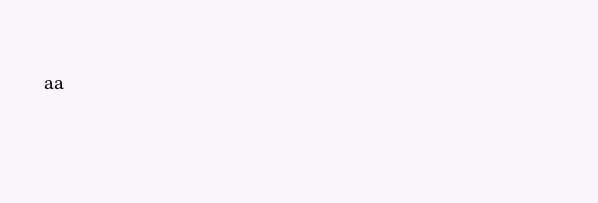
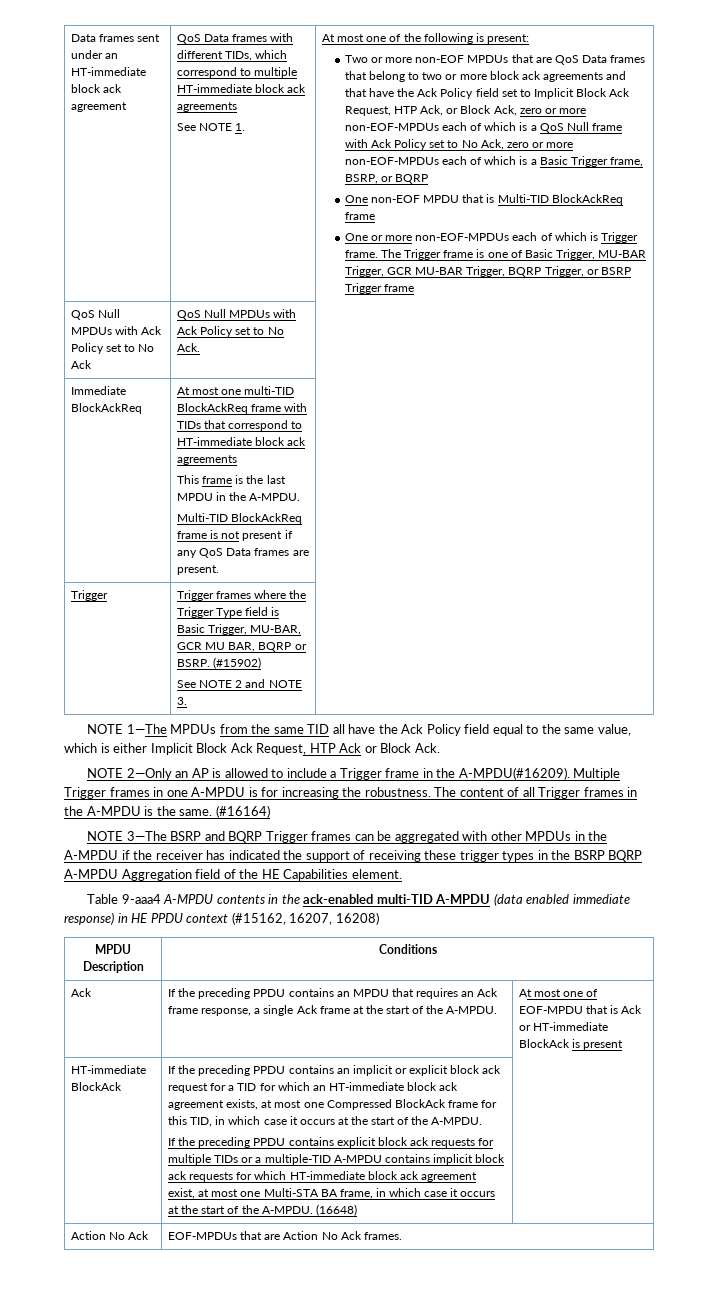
- aa
+ Data frames sent under an HT-immediate block ack agreement | QoS Data frames with different TIDs, which correspond to multiple HT-immediate block ack agreements
+ See NOTE 1. | At most one of the following is present:
+ Two or more non-EOF MPDUs that are QoS Data frames that belong to two or more block ack agreements and that have the Ack Policy field set to Implicit Block Ack Request, HTP Ack, or Block Ack, zero or more non-EOF-MPDUs each of which is a QoS Null frame with Ack Policy set to No Ack, zero or more non-EOF-MPDUs each of which is a Basic Trigger frame, BSRP, or BQRP
+ One non-EOF MPDU that is Multi-TID BlockAckReq frame
+ One or more non-EOF-MPDUs each of which is Trigger frame. The Trigger frame is one of Basic Trigger, MU-BAR Trigger, GCR MU-BAR Trigger, BQRP Trigger, or BSRP Trigger frame
+ QoS Null MPDUs with Ack Policy set to No Ack | QoS Null MPDUs with Ack Policy set to No Ack. |
+ Immediate BlockAckReq | At most one multi-TID BlockAckReq frame with TIDs that correspond to HT-immediate block ack agreements
+ This frame is the last MPDU in the A-MPDU.
+ Multi-TID BlockAckReq frame is not present if any QoS Data frames are present. |
+ Trigger | Trigger frames where the Trigger Type field is Basic Trigger, MU-BAR, GCR MU BAR, BQRP or BSRP. (#15902)
+ See NOTE 2 and NOTE 3. |
+ NOTE 1—The MPDUs from the same TID all have the Ack Policy field equal to the same value, which is either Implicit Block Ack Request, HTP Ack or Block Ack.
+ NOTE 2—Only an AP is allowed to include a Trigger frame in the A-MPDU(#16209). Multiple Trigger frames in one A-MPDU is for increasing the robustness. The content of all Trigger frames in the A-MPDU is the same. (#16164)
+ NOTE 3—The BSRP and BQRP Trigger frames can be aggregated with other MPDUs in the A-MPDU if the receiver has indicated the support of receiving these trigger types in the BSRP BQRP A-MPDU Aggregation field of the HE Capabilities element.
+ Table 9-aaa4 A-MPDU contents in the ack-enabled multi-TID A-MPDU (data enabled immediate response) in HE PPDU context (#15162, 16207, 16208)
+ MPDU Description | Conditions
+ Ack | If the preceding PPDU contains an MPDU that requires an Ack frame response, a single Ack frame at the start of the A-MPDU. | At most one of EOF-MPDU that is Ack or HT-immediate BlockAck is present
+ HT-immediate BlockAck | If the preceding PPDU contains an implicit or explicit block ack request for a TID for which an HT-immediate block ack agreement exists, at most one Compressed BlockAck frame for this TID, in which case it occurs at the start of the A-MPDU.
+ If the preceding PPDU contains explicit block ack requests for multiple TIDs or a multiple-TID A-MPDU contains implicit block ack requests for which HT-immediate block ack agreement exist, at most one Multi-STA BA frame, in which case it occurs at the start of the A-MPDU. (16648) |
+ Action No Ack | EOF-MPDUs that are Action No Ack frames.

